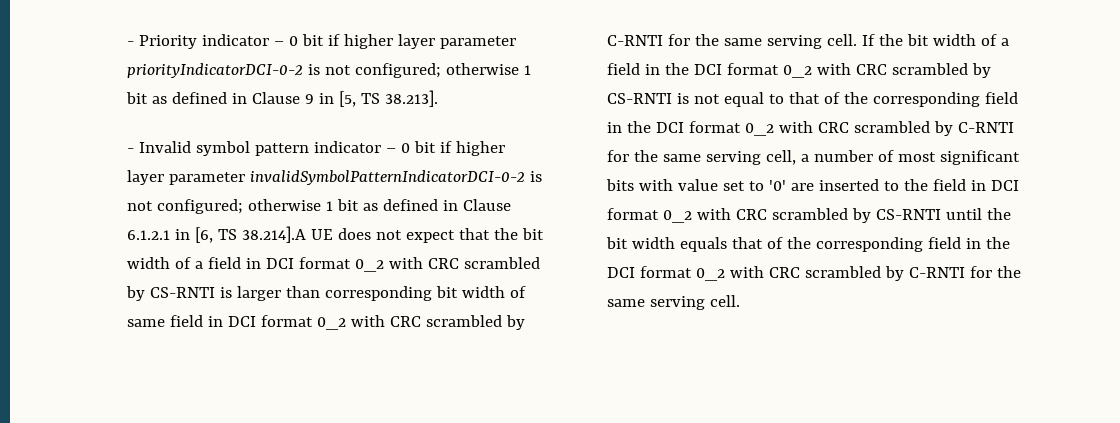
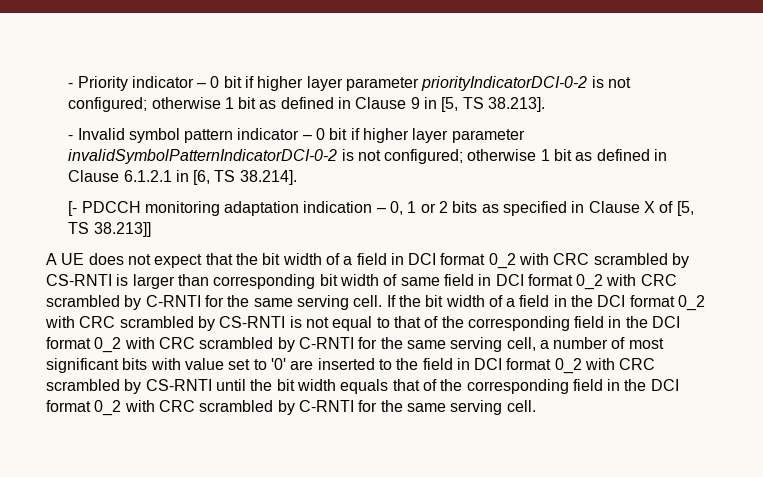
- otherwise 1 bit as defined in Clause 6.1.2.1 in [6, TS 38.214].A UE does not expect that the bit width of a field in DCI format 0_2 with CRC scrambled by CS-RNTI is larger than corresponding bit width of same field in DCI format 0_2 with CRC scrambled by C-RNTI for the same serving cell.
+ otherwise 1 bit as defined in Clause 6.1.2.1 in [6, TS 38.214].
+ [- PDCCH monitoring adaptation indication – 0, 1 or 2 bits as specified in Clause X of [5, TS 38.213]]
+ A UE does not expect that the bit width of a field in DCI format 0_2 with CRC scrambled by CS-RNTI is larger than corresponding bit width of same field in DCI format 0_2 with CRC scrambled by C-RNTI for the same serving cell.

